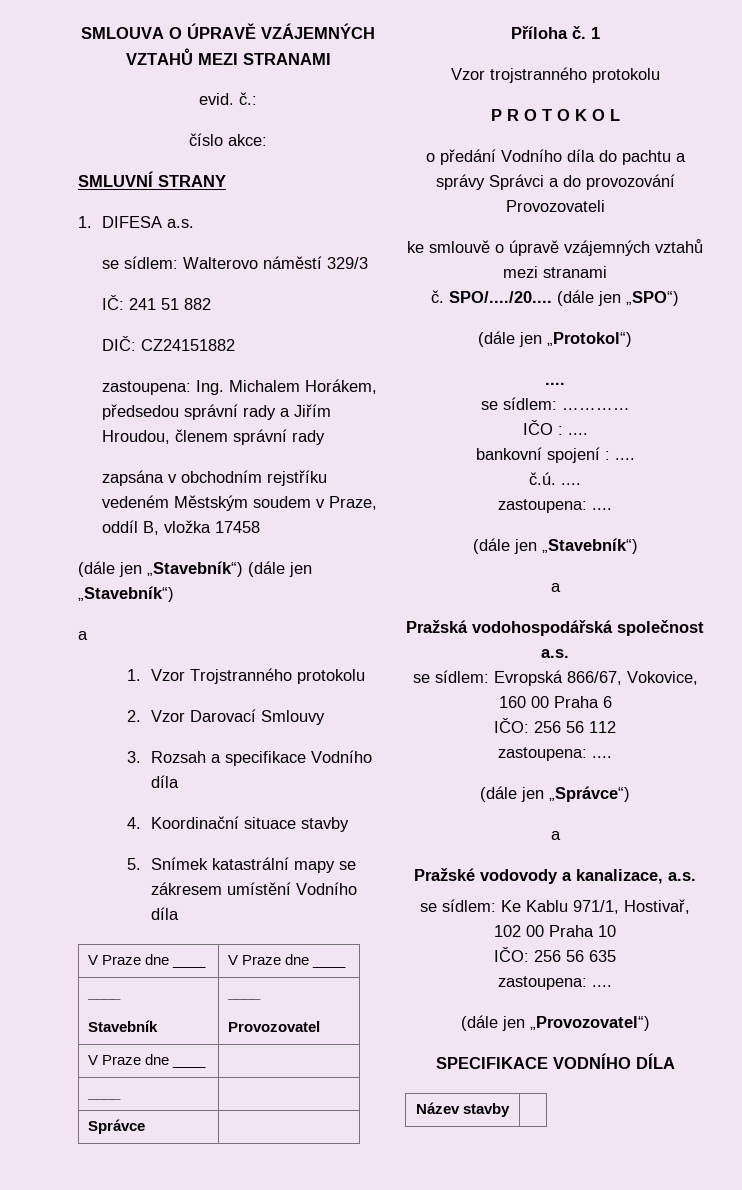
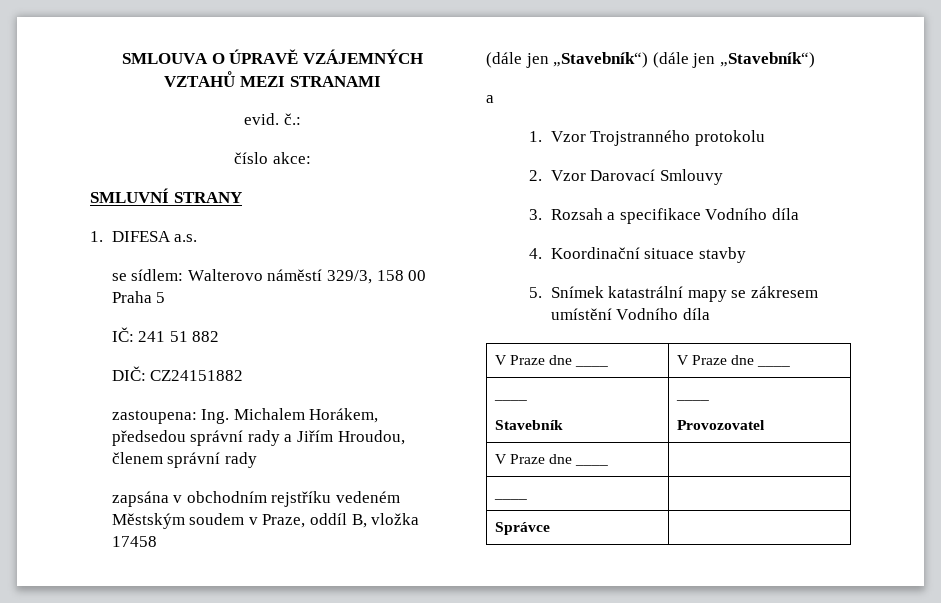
- se sídlem: Walterovo náměstí 329/3
+ se sídlem: Walterovo náměstí 329/3, 158 00 Praha 5
- Příloha č. 1
- Vzor trojstranného protokolu
- P R O T O K O L
- o předání Vodního díla do pachtu a správy Správci a do provozování Provozovateli
- ke smlouvě o úpravě vzájemných vztahů mezi stranami
- č. SPO/..../20.... (dále jen „SPO“)
- (dále jen „Protokol“)
- ....
- se sídlem: …………
- IČO : ....
- bankovní spojení : ....
- č.ú. ....
- zastoupena: ....
- (dále jen „Stavebník“)
- a
- Pražská vodohospodářská společnost a.s.
- se sídlem: Evropská 866/67, Vokovice, 160 00 Praha 6
- IČO: 256 56 112
- zastoupena: ....
- (dále jen „Správce“)
- a
- Pražské vodovody a kanalizace, a.s.
- se sídlem: Ke Kablu 971/1, Hostivař, 102 00 Praha 10
- IČO: 256 56 635
- zastoupena: ....
- (dále jen „Provozovatel“)
- SPECIFIKACE VODNÍHO DÍLA
- Název stavby |

